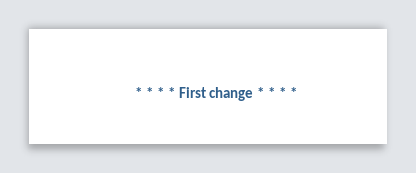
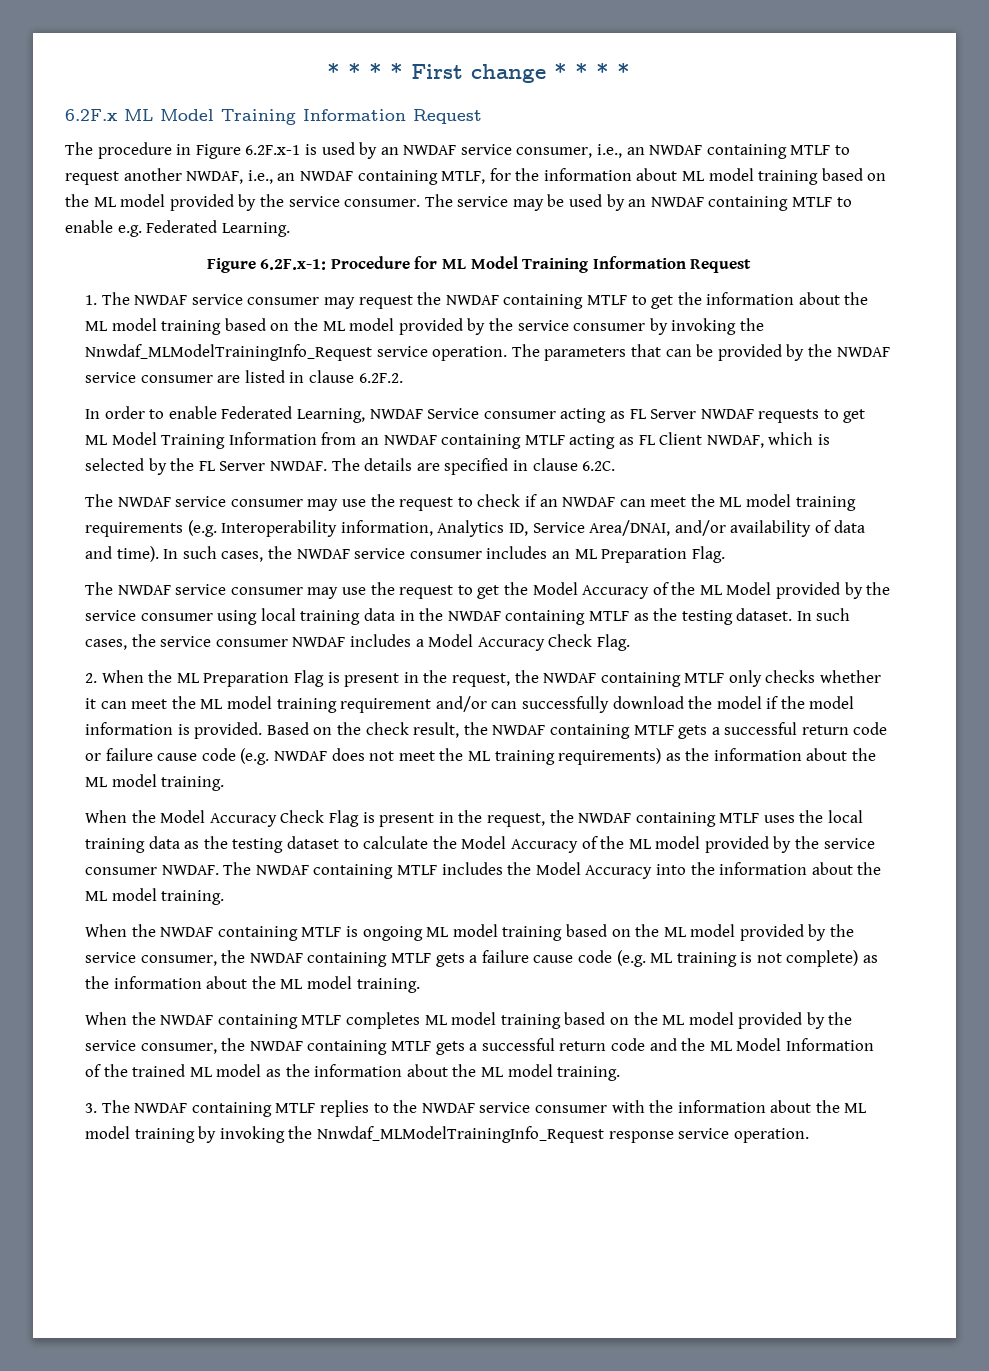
+ 6.2F.x ML Model Training Information Request
+ The procedure in Figure 6.2F.x-1 is used by an NWDAF service consumer, i.e., an NWDAF containing MTLF to request another NWDAF, i.e., an NWDAF containing MTLF, for the information about ML model training based on the ML model provided by the service consumer. The service may be used by an NWDAF containing MTLF to enable e.g. Federated Learning.
+ Figure 6.2F.x-1: Procedure for ML Model Training Information Request
+ 1. The NWDAF service consumer may request the NWDAF containing MTLF to get the information about the ML model training based on the ML model provided by the service consumer by invoking the Nnwdaf_MLModelTrainingInfo_Request service operation. The parameters that can be provided by the NWDAF service consumer are listed in clause 6.2F.2.
+ In order to enable Federated Learning, NWDAF Service consumer acting as FL Server NWDAF requests to get ML Model Training Information from an NWDAF containing MTLF acting as FL Client NWDAF, which is selected by the FL Server NWDAF. The details are specified in clause 6.2C.
+ The NWDAF service consumer may use the request to check if an NWDAF can meet the ML model training requirements (e.g. Interoperability information, Analytics ID, Service Area/DNAI, and/or availability of data and time). In such cases, the NWDAF service consumer includes an ML Preparation Flag.
+ The NWDAF service consumer may use the request to get the Model Accuracy of the ML Model provided by the service consumer using local training data in the NWDAF containing MTLF as the testing dataset. In such cases, the service consumer NWDAF includes a Model Accuracy Check Flag.
+ 2. When the ML Preparation Flag is present in the request, the NWDAF containing MTLF only checks whether it can meet the ML model training requirement and/or can successfully download the model if the model information is provided. Based on the check result, the NWDAF containing MTLF gets a successful return code or failure cause code (e.g. NWDAF does not meet the ML training requirements) as the information about the ML model training.
+ When the Model Accuracy Check Flag is present in the request, the NWDAF containing MTLF uses the local training data as the testing dataset to calculate the Model Accuracy of the ML model provided by the service consumer NWDAF. The NWDAF containing MTLF includes the Model Accuracy into the information about the ML model training.
+ When the NWDAF containing MTLF is ongoing ML model training based on the ML model provided by the service consumer, the NWDAF containing MTLF gets a failure cause code (e.g. ML training is not complete) as the information about the ML model training.
+ When the NWDAF containing MTLF completes ML model training based on the ML model provided by the service consumer, the NWDAF containing MTLF gets a successful return code and the ML Model Information of the trained ML model as the information about the ML model training.
+ 3. The NWDAF containing MTLF replies to the NWDAF service consumer with the information about the ML model training by invoking the Nnwdaf_MLModelTrainingInfo_Request response service operation.

